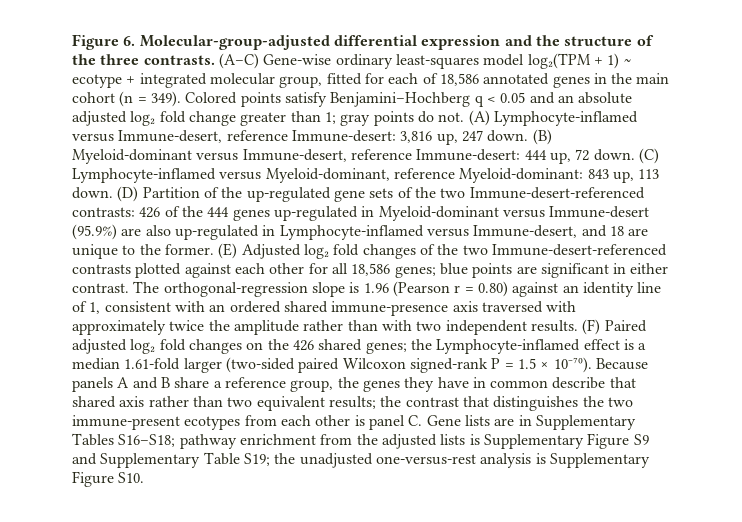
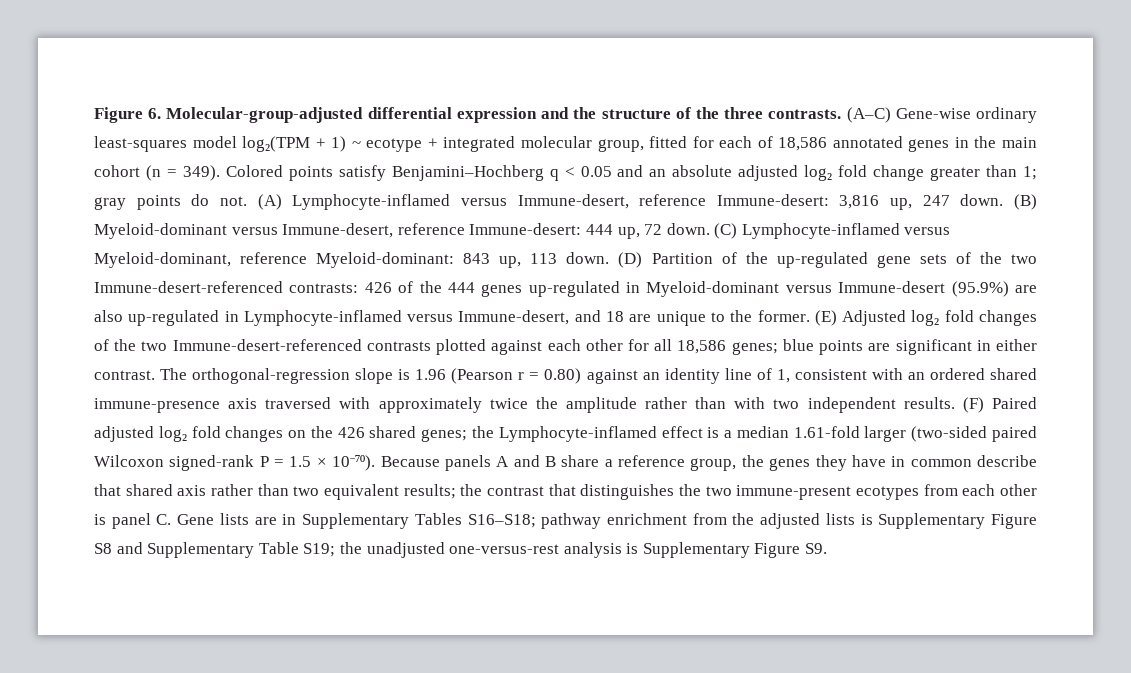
- pathway enrichment from the adjusted lists is Supplementary Figure S9 and Supplementary Table S19;
+ pathway enrichment from the adjusted lists is Supplementary Figure S8 and Supplementary Table S19;
- the unadjusted one-versus-rest analysis is Supplementary Figure S10.
+ the unadjusted one-versus-rest analysis is Supplementary Figure S9.

